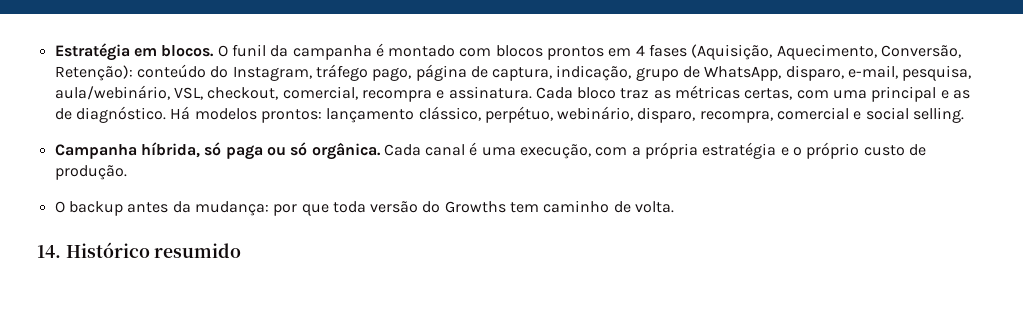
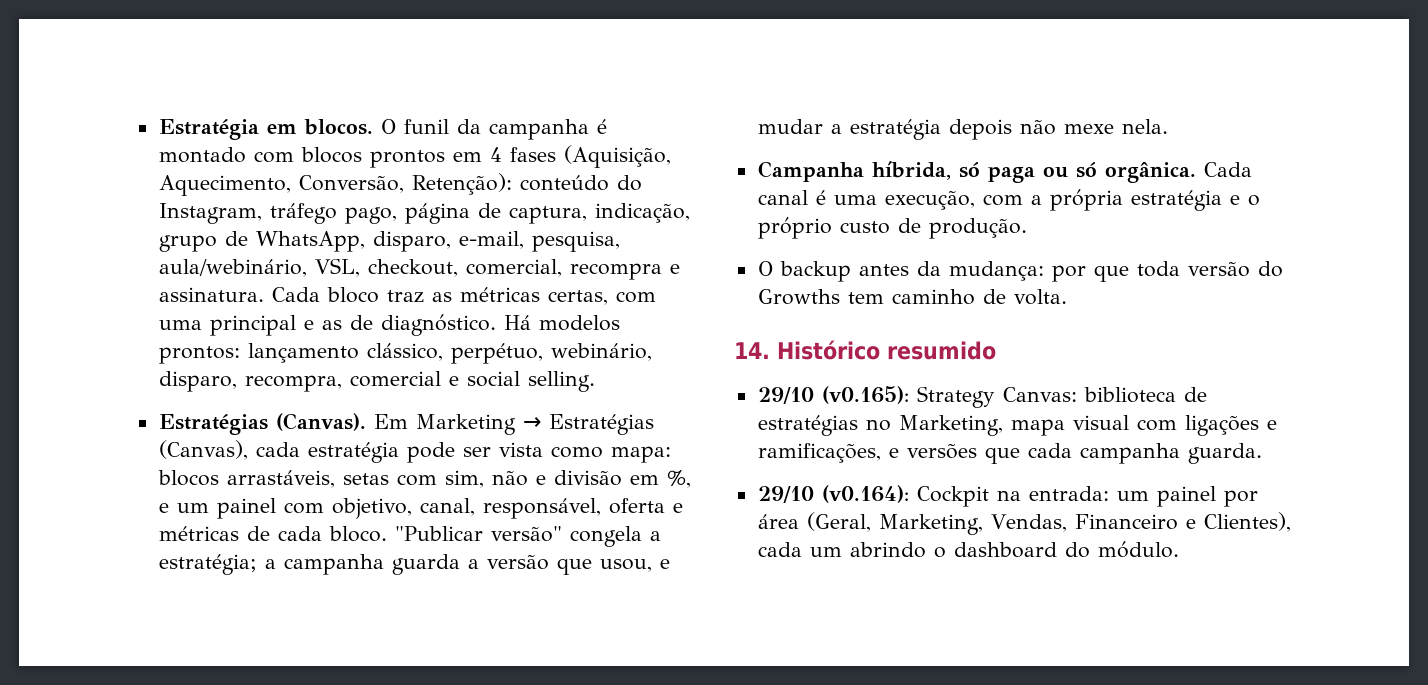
+ Estratégias (Canvas). Em Marketing → Estratégias (Canvas), cada estratégia pode ser vista como mapa: blocos arrastáveis, setas com sim, não e divisão em %, e um painel com objetivo, canal, responsável, oferta e métricas de cada bloco. "Publicar versão" congela a estratégia; a campanha guarda a versão que usou, e mudar a estratégia depois não mexe nela.
+ 29/10 (v0.165): Strategy Canvas: biblioteca de estratégias no Marketing, mapa visual com ligações e ramificações, e versões que cada campanha guarda.
+ 29/10 (v0.164): Cockpit na entrada: um painel por área (Geral, Marketing, Vendas, Financeiro e Clientes), cada um abrindo o dashboard do módulo.

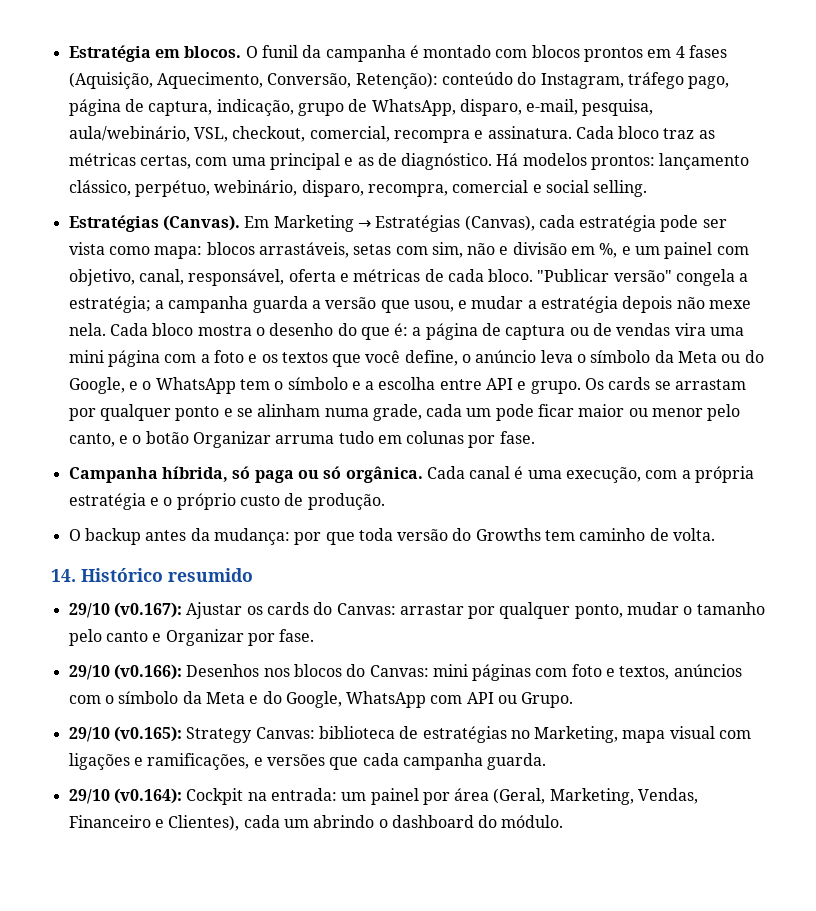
+ Cada bloco mostra o desenho do que é: a página de captura ou de vendas vira uma mini página com a foto e os textos que você define, o anúncio leva o símbolo da Meta ou do Google, e o WhatsApp tem o símbolo e a escolha entre API e grupo. Os cards se arrastam por qualquer ponto e se alinham numa grade, cada um pode ficar maior ou menor pelo canto, e o botão Organizar arruma tudo em colunas por fase.
+ 29/10 (v0.167): Ajustar os cards do Canvas: arrastar por qualquer ponto, mudar o tamanho pelo canto e Organizar por fase.
+ 29/10 (v0.166): Desenhos nos blocos do Canvas: mini páginas com foto e textos, anúncios com o símbolo da Meta e do Google, WhatsApp com API ou Grupo.

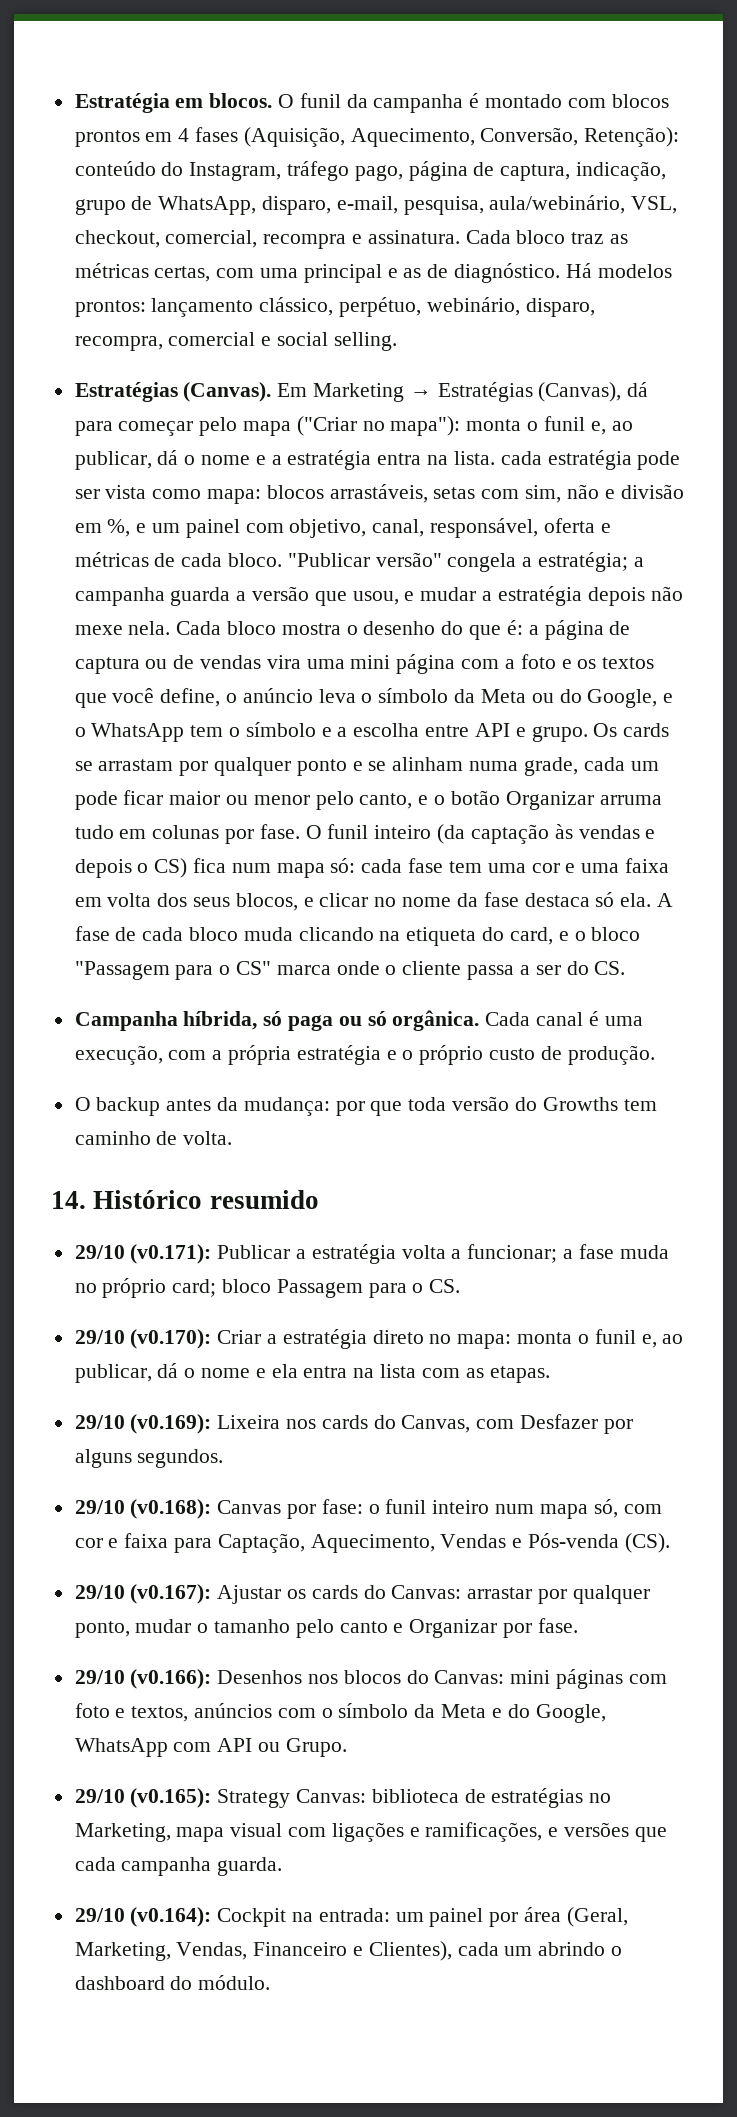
- Em Marketing → Estratégias (Canvas), cada estratégia pode ser vista como mapa: blocos arrastáveis, setas com sim, não e divisão em %, e um painel com objetivo, canal, responsável, oferta e métricas de cada bloco.
+ Em Marketing → Estratégias (Canvas), dá para começar pelo mapa ("Criar no mapa"): monta o funil e, ao publicar, dá o nome e a estratégia entra na lista. cada estratégia pode ser vista como mapa: blocos arrastáveis, setas com sim, não e divisão em %, e um painel com objetivo, canal, responsável, oferta e métricas de cada bloco.
+ O funil inteiro (da captação às vendas e depois o CS) fica num mapa só: cada fase tem uma cor e uma faixa em volta dos seus blocos, e clicar no nome da fase destaca só ela. A fase de cada bloco muda clicando na etiqueta do card, e o bloco "Passagem para o CS" marca onde o cliente passa a ser do CS.
+ 29/10 (v0.171): Publicar a estratégia volta a funcionar; a fase muda no próprio card; bloco Passagem para o CS.
+ 29/10 (v0.170): Criar a estratégia direto no mapa: monta o funil e, ao publicar, dá o nome e ela entra na lista com as etapas.
+ 29/10 (v0.169): Lixeira nos cards do Canvas, com Desfazer por alguns segundos.
+ 29/10 (v0.168): Canvas por fase: o funil inteiro num mapa só, com cor e faixa para Captação, Aquecimento, Vendas e Pós-venda (CS).

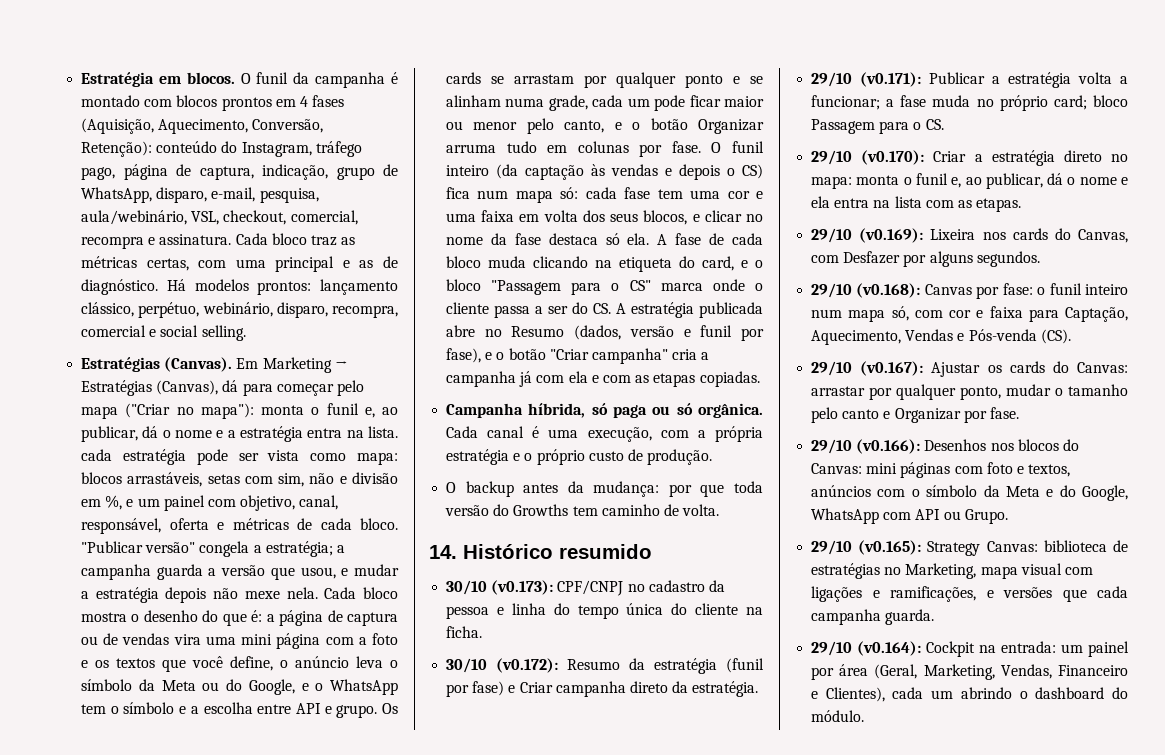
- A fase de cada bloco muda clicando na etiqueta do card, e o bloco "Passagem para o CS" marca onde o cliente passa a ser do CS.
+ A fase de cada bloco muda clicando na etiqueta do card, e o bloco "Passagem para o CS" marca onde o cliente passa a ser do CS. A estratégia publicada abre no Resumo (dados, versão e funil por fase), e o botão "Criar campanha" cria a campanha já com ela e com as etapas copiadas.
+ 30/10 (v0.173): CPF/CNPJ no cadastro da pessoa e linha do tempo única do cliente na ficha.
+ 30/10 (v0.172): Resumo da estratégia (funil por fase) e Criar campanha direto da estratégia.

